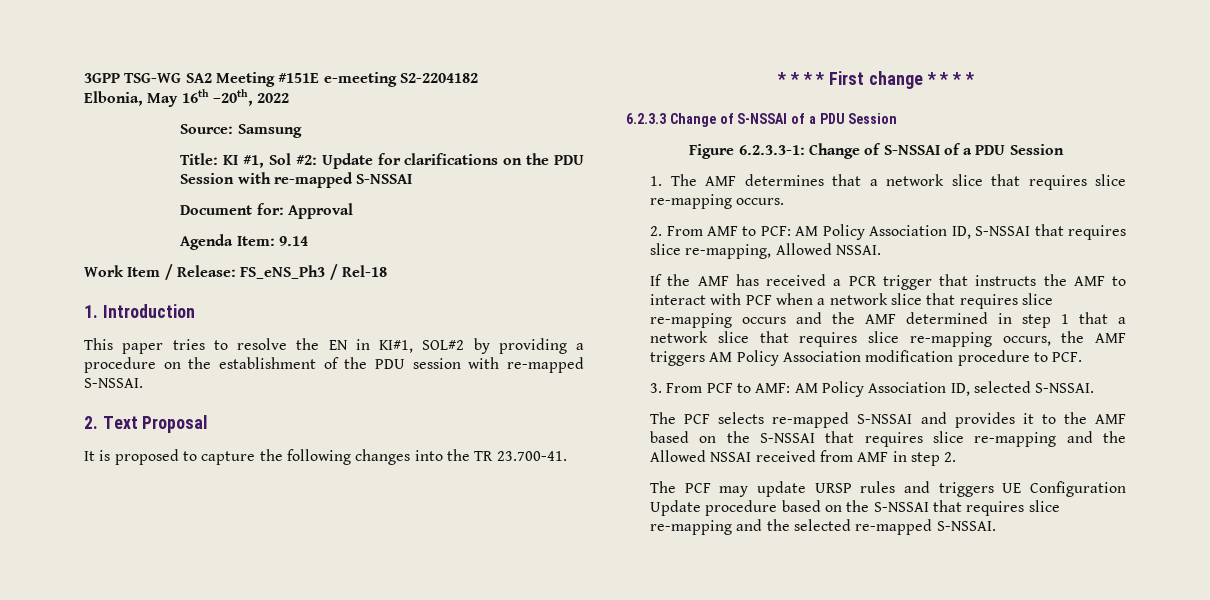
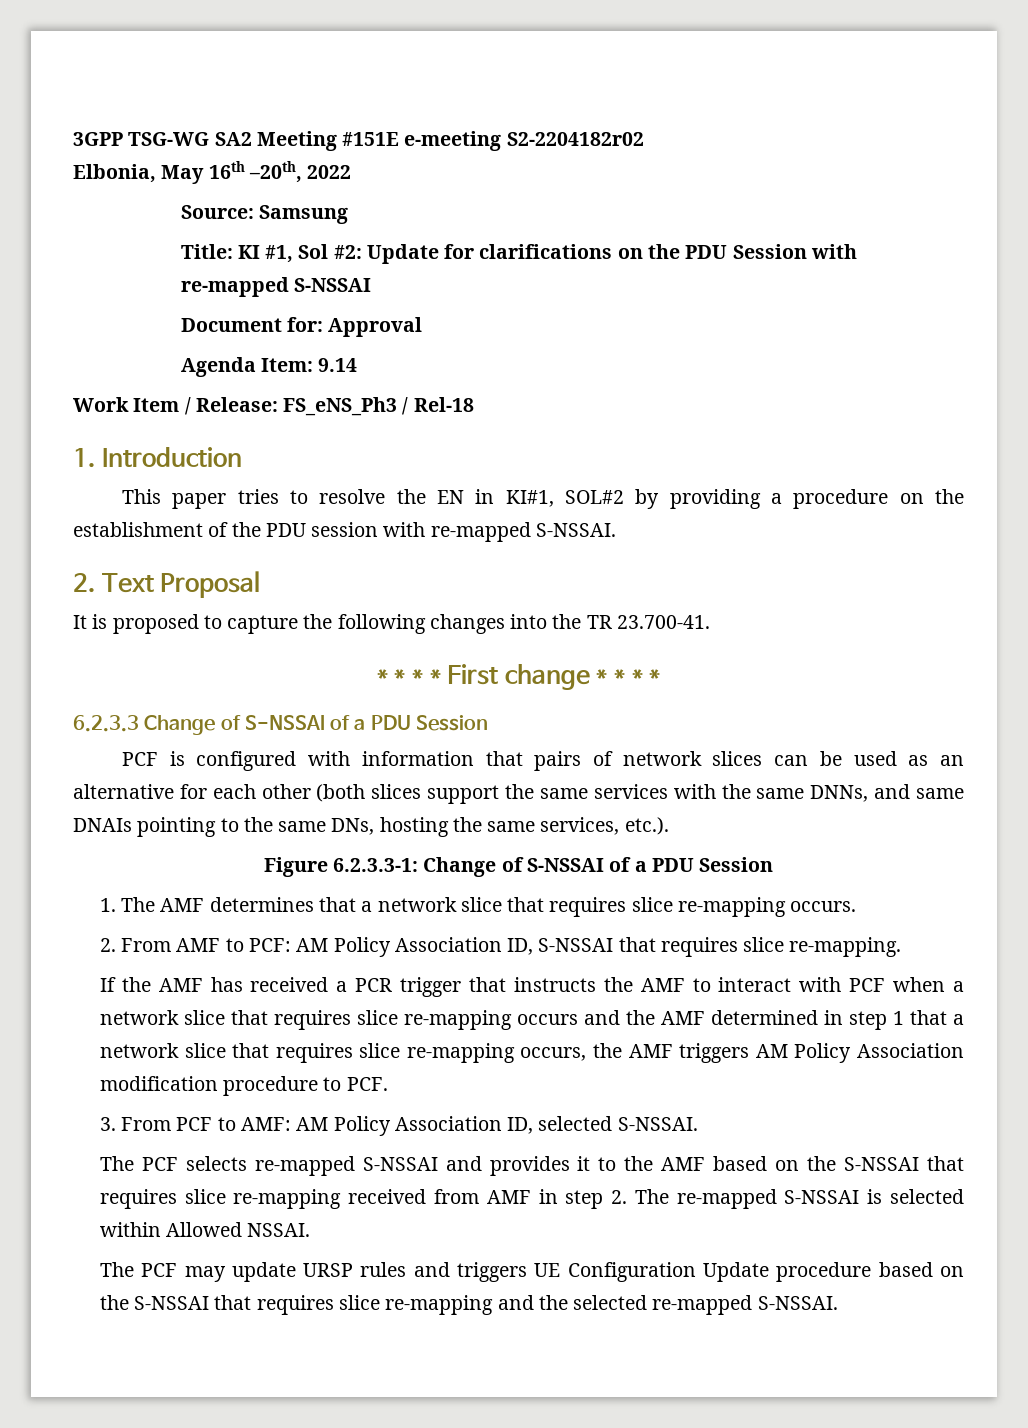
- 3GPP TSG-WG SA2 Meeting #151E e-meeting S2-2204182
+ 3GPP TSG-WG SA2 Meeting #151E e-meeting S2-2204182r02
+ PCF is configured with information that pairs of network slices can be used as an alternative for each other (both slices support the same services with the same DNNs, and same DNAIs pointing to the same DNs, hosting the same services, etc.).
- 2. From AMF to PCF: AM Policy Association ID, S-NSSAI that requires slice re-mapping, Allowed NSSAI.
+ 2. From AMF to PCF: AM Policy Association ID, S-NSSAI that requires slice re-mapping.
- The PCF selects re-mapped S-NSSAI and provides it to the AMF based on the S-NSSAI that requires slice re-mapping and the Allowed NSSAI received from AMF in step 2.
+ The PCF selects re-mapped S-NSSAI and provides it to the AMF based on the S-NSSAI that requires slice re-mapping received from AMF in step 2. The re-mapped S-NSSAI is selected within Allowed NSSAI.

